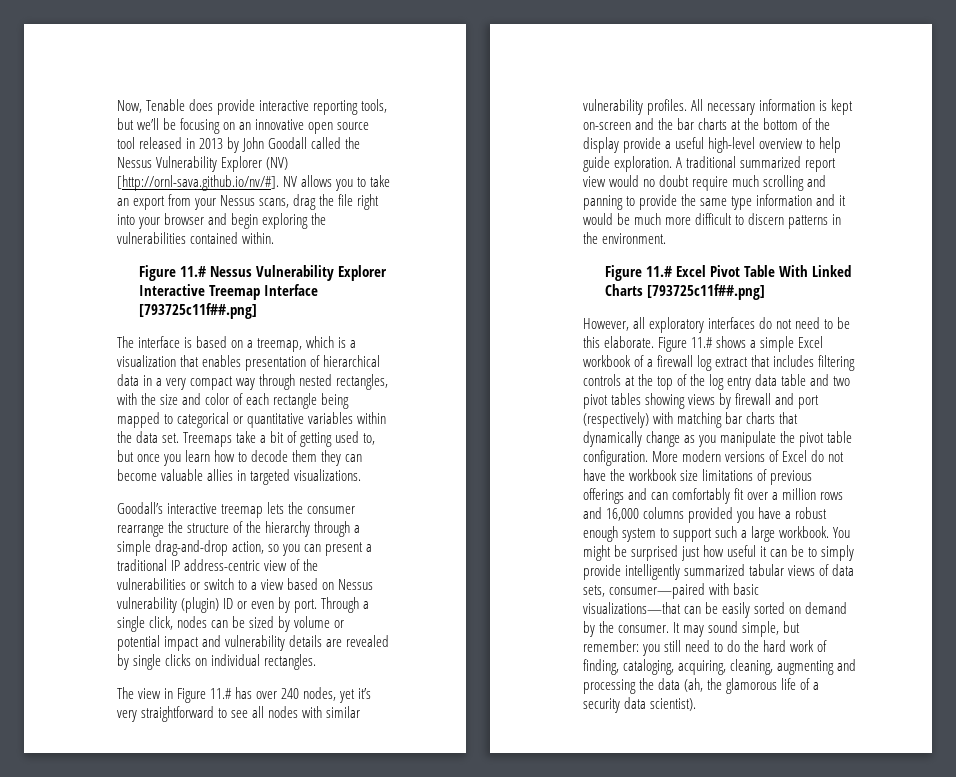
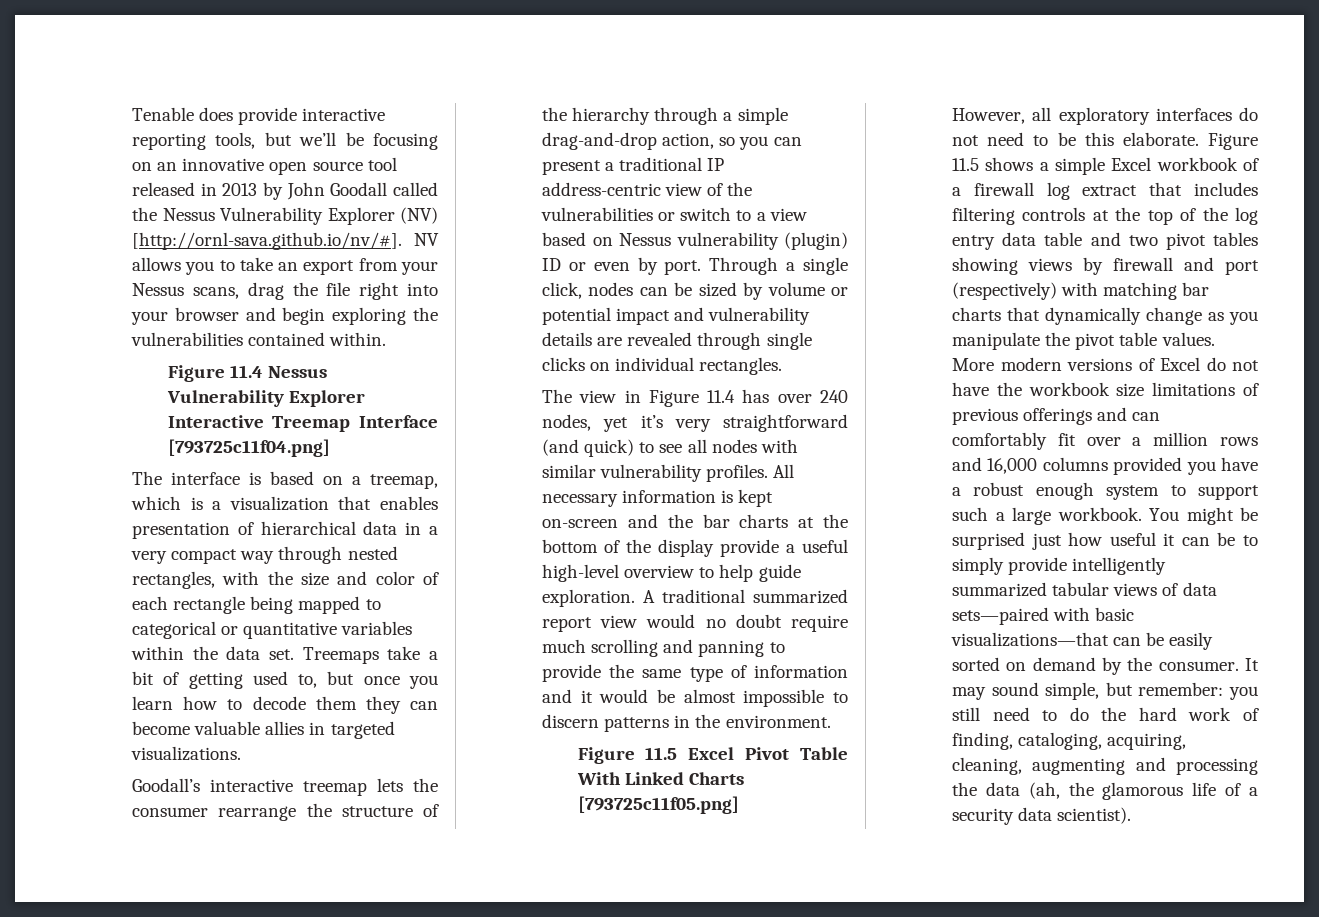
- Now, Tenable does provide interactive reporting tools, but we’ll be focusing on an innovative open source tool released in 2013 by John Goodall called the Nessus Vulnerability Explorer (NV) [http://ornl-sava.github.io/nv/#]. NV allows you to take an export from your Nessus scans, drag the file right into your browser and begin exploring the vulnerabilities contained within.
+ Tenable does provide interactive reporting tools, but we’ll be focusing on an innovative open source tool released in 2013 by John Goodall called the Nessus Vulnerability Explorer (NV) [http://ornl-sava.github.io/nv/#]. NV allows you to take an export from your Nessus scans, drag the file right into your browser and begin exploring the vulnerabilities contained within.
- Figure 11.# Nessus Vulnerability Explorer Interactive Treemap Interface [793725c11f##.png]
+ Figure 11.4 Nessus Vulnerability Explorer Interactive Treemap Interface [793725c11f04.png]
- Through a single click, nodes can be sized by volume or potential impact and vulnerability details are revealed by single clicks on individual rectangles.
+ Through a single click, nodes can be sized by volume or potential impact and vulnerability details are revealed through single clicks on individual rectangles.
- The view in Figure 11.# has over 240 nodes, yet it’s very straightforward to see all nodes with similar vulnerability profiles.
+ The view in Figure 11.4 has over 240 nodes, yet it’s very straightforward (and quick) to see all nodes with similar vulnerability profiles.
- A traditional summarized report view would no doubt require much scrolling and panning to provide the same type information and it would be much more difficult to discern patterns in the environment.
+ A traditional summarized report view would no doubt require much scrolling and panning to provide the same type of information and it would be almost impossible to discern patterns in the environment.
- Figure 11.# Excel Pivot Table With Linked Charts [793725c11f##.png]
+ Figure 11.5 Excel Pivot Table With Linked Charts [793725c11f05.png]
- Figure 11.# shows a simple Excel workbook of a firewall log extract that includes filtering controls at the top of the log entry data table and two pivot tables showing views by firewall and port (respectively) with matching bar charts that dynamically change as you manipulate the pivot table configuration.
+ Figure 11.5 shows a simple Excel workbook of a firewall log extract that includes filtering controls at the top of the log entry data table and two pivot tables showing views by firewall and port (respectively) with matching bar charts that dynamically change as you manipulate the pivot table values.
- You might be surprised just how useful it can be to simply provide intelligently summarized tabular views of data sets, consumer—paired with basic visualizations—that can be easily sorted on demand by the consumer.
+ You might be surprised just how useful it can be to simply provide intelligently summarized tabular views of data sets—paired with basic visualizations—that can be easily sorted on demand by the consumer.

